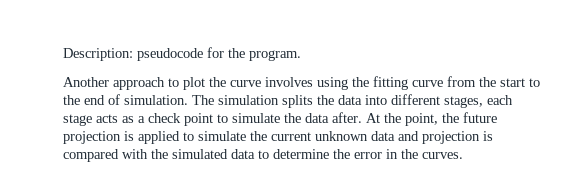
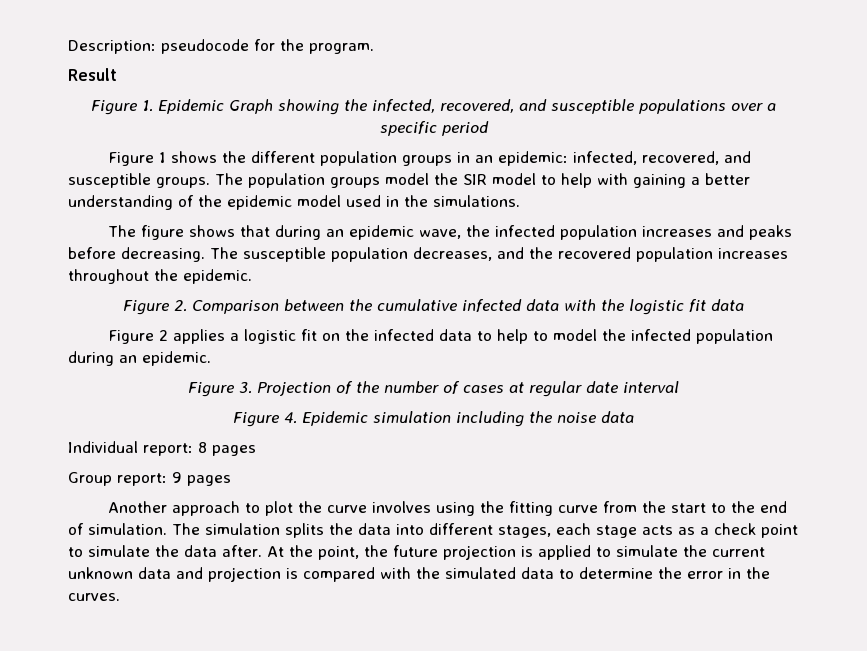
+ Result
+ Figure 1. Epidemic Graph showing the infected, recovered, and susceptible populations over a specific period
+ Figure 1 shows the different population groups in an epidemic: infected, recovered, and susceptible groups. The population groups model the SIR model to help with gaining a better understanding of the epidemic model used in the simulations.
+ The figure shows that during an epidemic wave, the infected population increases and peaks before decreasing. The susceptible population decreases, and the recovered population increases throughout the epidemic.
+ Figure 2. Comparison between the cumulative infected data with the logistic fit data
+ Figure 2 applies a logistic fit on the infected data to help to model the infected population during an epidemic.
+ Figure 3. Projection of the number of cases at regular date interval
+ Figure 4. Epidemic simulation including the noise data
+ Individual report: 8 pages
+ Group report: 9 pages

